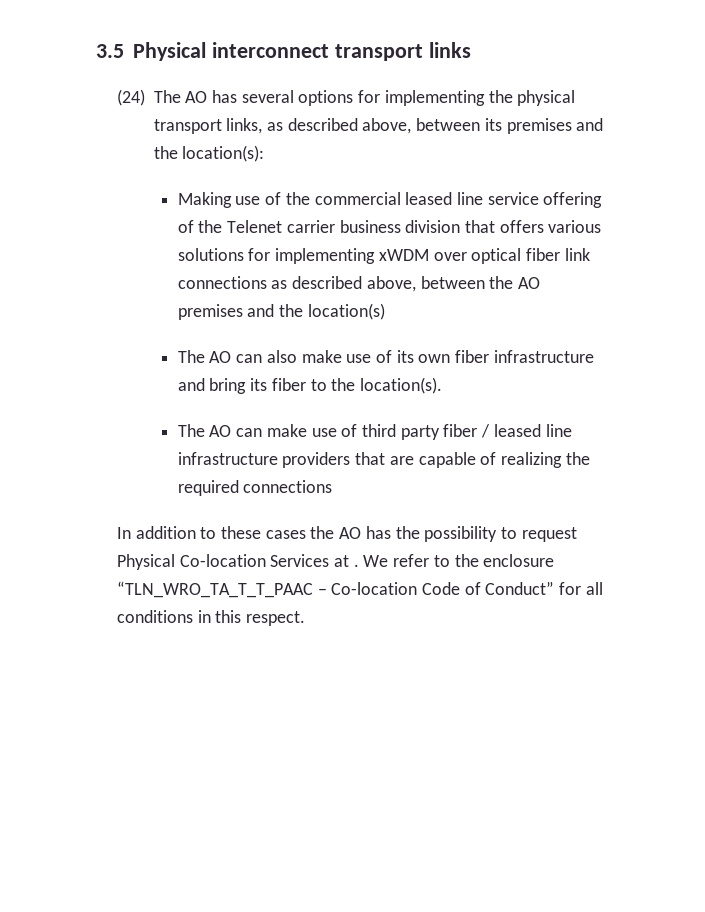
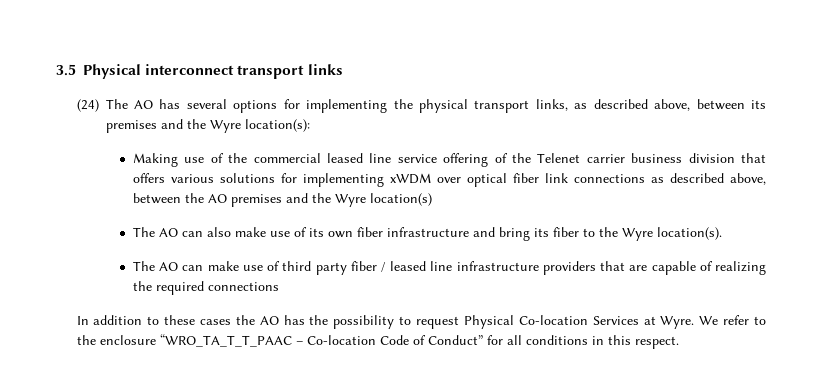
- (24) The AO has several options for implementing the physical transport links, as described above, between its premises and the location(s):
+ (24) The AO has several options for implementing the physical transport links, as described above, between its premises and the Wyre location(s):
- Making use of the commercial leased line service offering of the Telenet carrier business division that offers various solutions for implementing xWDM over optical fiber link connections as described above, between the AO premises and the location(s)
+ Making use of the commercial leased line service offering of the Telenet carrier business division that offers various solutions for implementing xWDM over optical fiber link connections as described above, between the AO premises and the Wyre location(s)
- The AO can also make use of its own fiber infrastructure and bring its fiber to the location(s).
+ The AO can also make use of its own fiber infrastructure and bring its fiber to the Wyre location(s).
- In addition to these cases the AO has the possibility to request Physical Co-location Services at .
+ In addition to these cases the AO has the possibility to request Physical Co-location Services at Wyre.
- We refer to the enclosure “TLN_WRO_TA_T_T_PAAC – Co-location Code of Conduct” for all conditions in this respect.
+ We refer to the enclosure “WRO_TA_T_T_PAAC – Co-location Code of Conduct” for all conditions in this respect.

